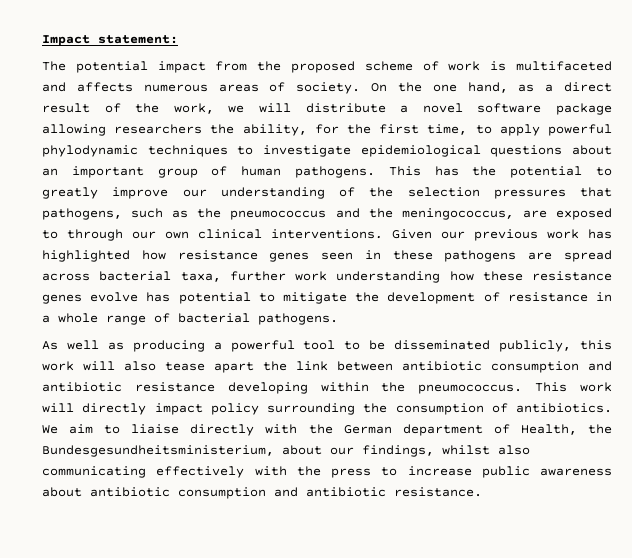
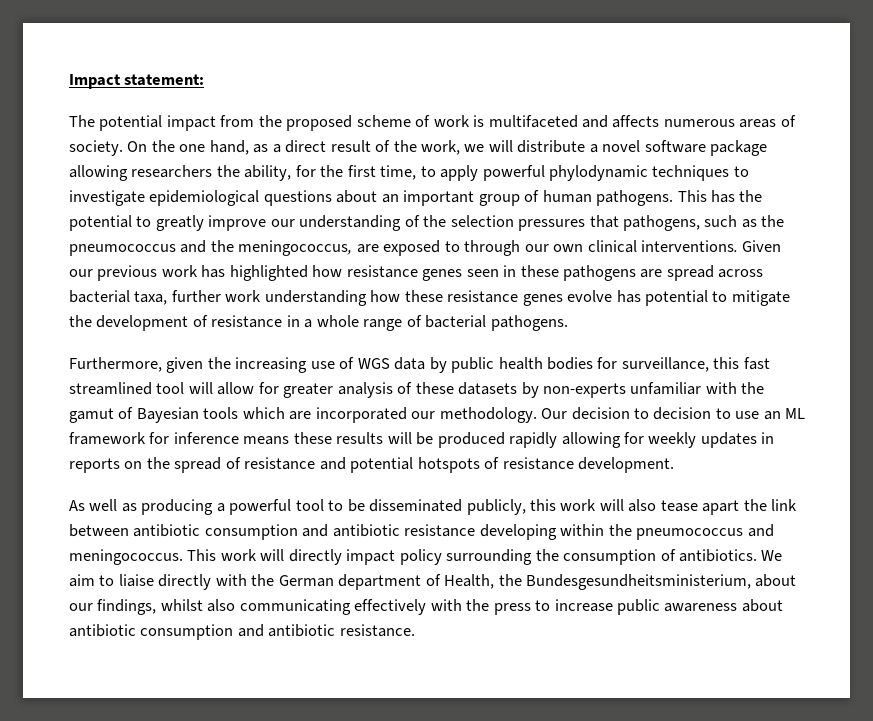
+ Furthermore, given the increasing use of WGS data by public health bodies for surveillance, this fast streamlined tool will allow for greater analysis of these datasets by non-experts unfamiliar with the gamut of Bayesian tools which are incorporated our methodology. Our decision to decision to use an ML framework for inference means these results will be produced rapidly allowing for weekly updates in reports on the spread of resistance and potential hotspots of resistance development.
- As well as producing a powerful tool to be disseminated publicly, this work will also tease apart the link between antibiotic consumption and antibiotic resistance developing within the pneumococcus.
+ As well as producing a powerful tool to be disseminated publicly, this work will also tease apart the link between antibiotic consumption and antibiotic resistance developing within the pneumococcus and meningococcus.

